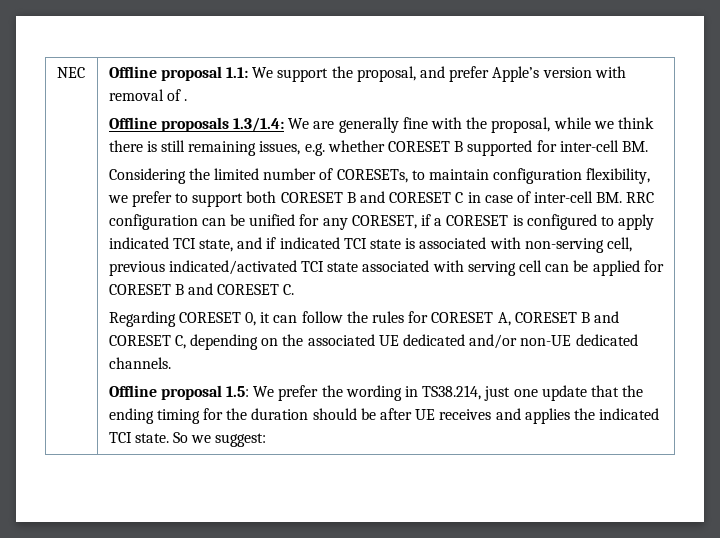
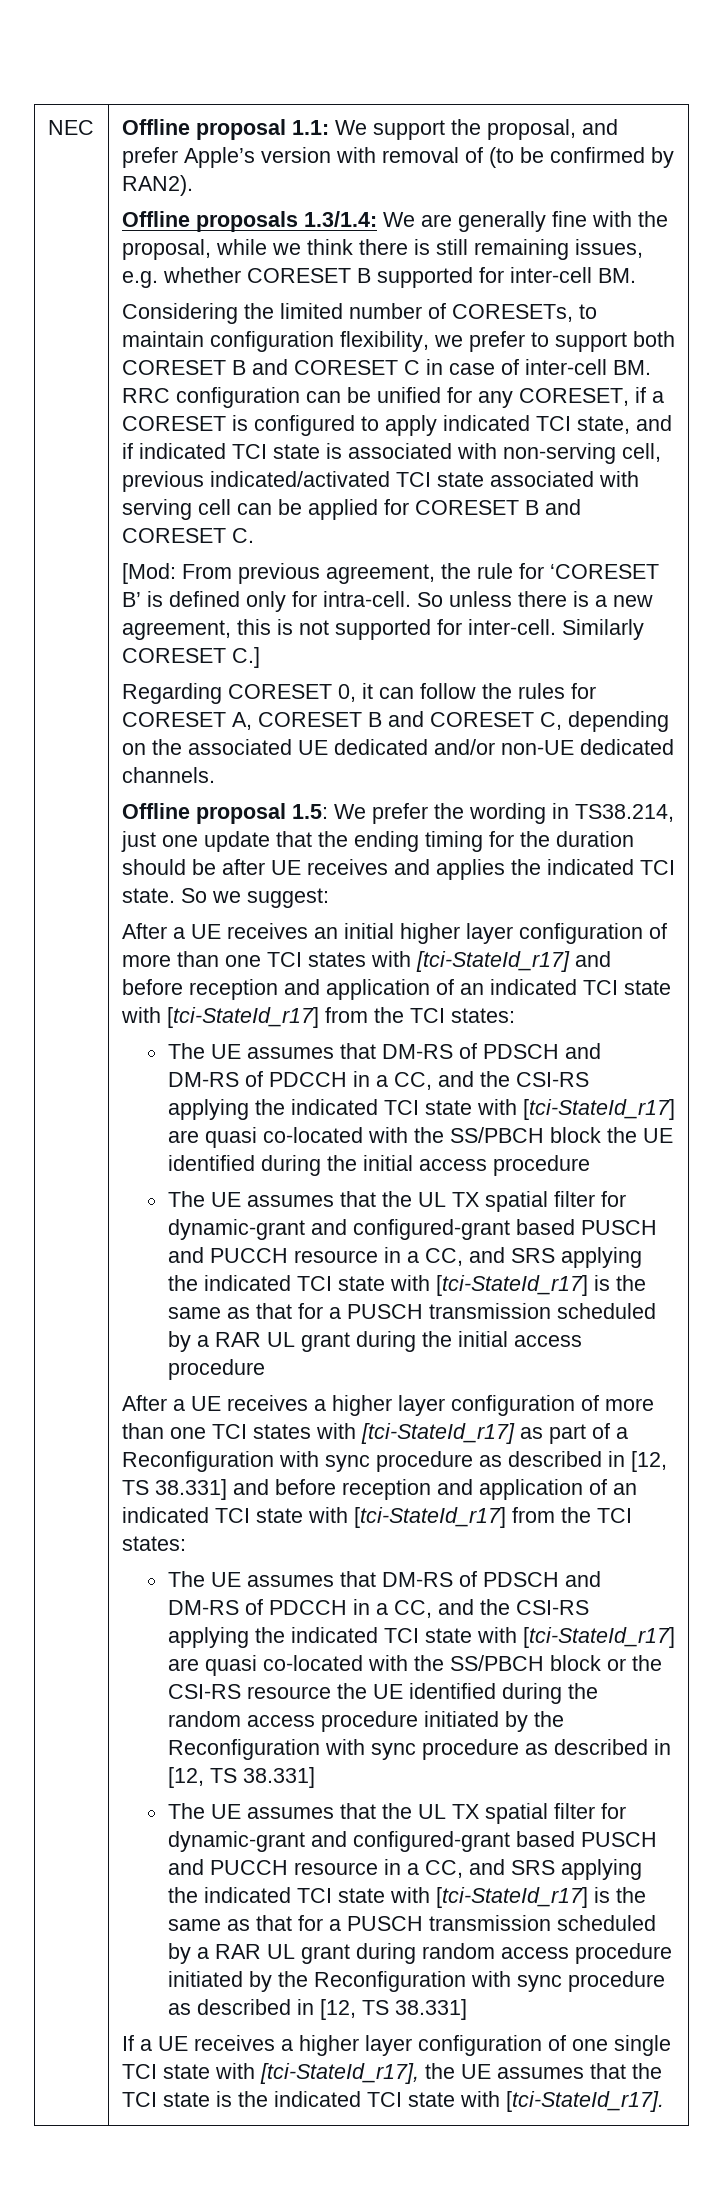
- Offline proposal 1.1: We support the proposal, and prefer Apple’s version with removal of .
+ Offline proposal 1.1: We support the proposal, and prefer Apple’s version with removal of (to be confirmed by RAN2).
+ [Mod: From previous agreement, the rule for ‘CORESET B’ is defined only for intra-cell. So unless there is a new agreement, this is not supported for inter-cell. Similarly CORESET C.]
+ After a UE receives an initial higher layer configuration of more than one TCI states with [tci-StateId_r17] and before reception and application of an indicated TCI state with [tci-StateId_r17] from the TCI states:
+ The UE assumes that DM-RS of PDSCH and DM-RS of PDCCH in a CC, and the CSI-RS applying the indicated TCI state with [tci-StateId_r17] are quasi co-located with the SS/PBCH block the UE identified during the initial access procedure
+ The UE assumes that the UL TX spatial filter for dynamic-grant and configured-grant based PUSCH and PUCCH resource in a CC, and SRS applying the indicated TCI state with [tci-StateId_r17] is the same as that for a PUSCH transmission scheduled by a RAR UL grant during the initial access procedure
+ After a UE receives a higher layer configuration of more than one TCI states with [tci-StateId_r17] as part of a Reconfiguration with sync procedure as described in [12, TS 38.331] and before reception and application of an indicated TCI state with [tci-StateId_r17] from the TCI states:
+ The UE assumes that DM-RS of PDSCH and DM-RS of PDCCH in a CC, and the CSI-RS applying the indicated TCI state with [tci-StateId_r17] are quasi co-located with the SS/PBCH block or the CSI-RS resource the UE identified during the random access procedure initiated by the Reconfiguration with sync procedure as described in [12, TS 38.331]
+ The UE assumes that the UL TX spatial filter for dynamic-grant and configured-grant based PUSCH and PUCCH resource in a CC, and SRS applying the indicated TCI state with [tci-StateId_r17] is the same as that for a PUSCH transmission scheduled by a RAR UL grant during random access procedure initiated by the Reconfiguration with sync procedure as described in [12, TS 38.331]
+ If a UE receives a higher layer configuration of one single TCI state with [tci-StateId_r17], the UE assumes that the TCI state is the indicated TCI state with [tci-StateId_r17].

